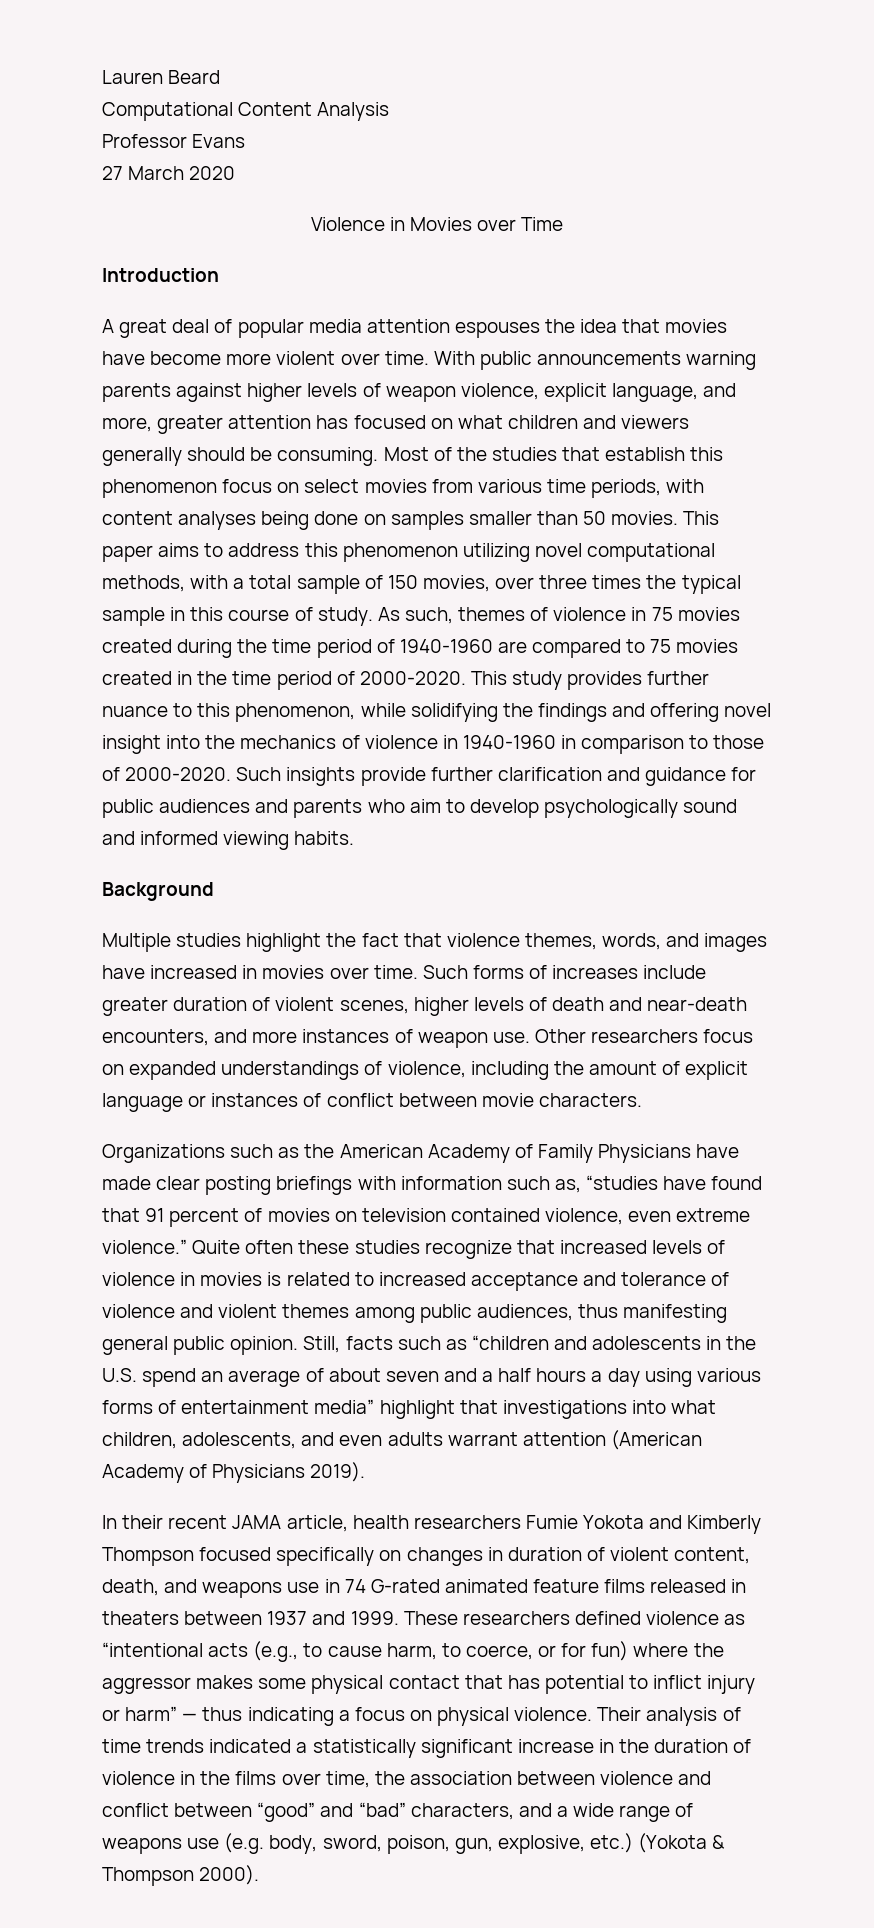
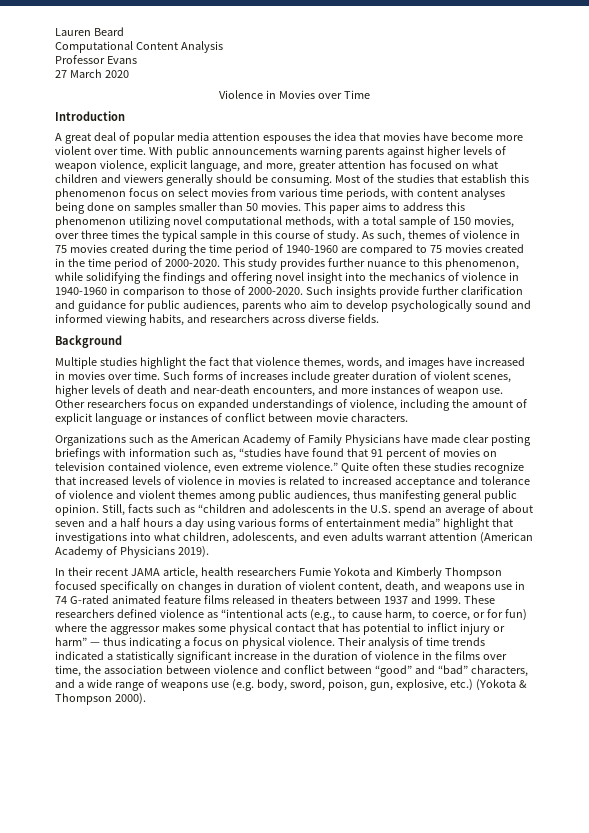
- Such insights provide further clarification and guidance for public audiences and parents who aim to develop psychologically sound and informed viewing habits.
+ Such insights provide further clarification and guidance for public audiences, parents who aim to develop psychologically sound and informed viewing habits, and researchers across diverse fields.

